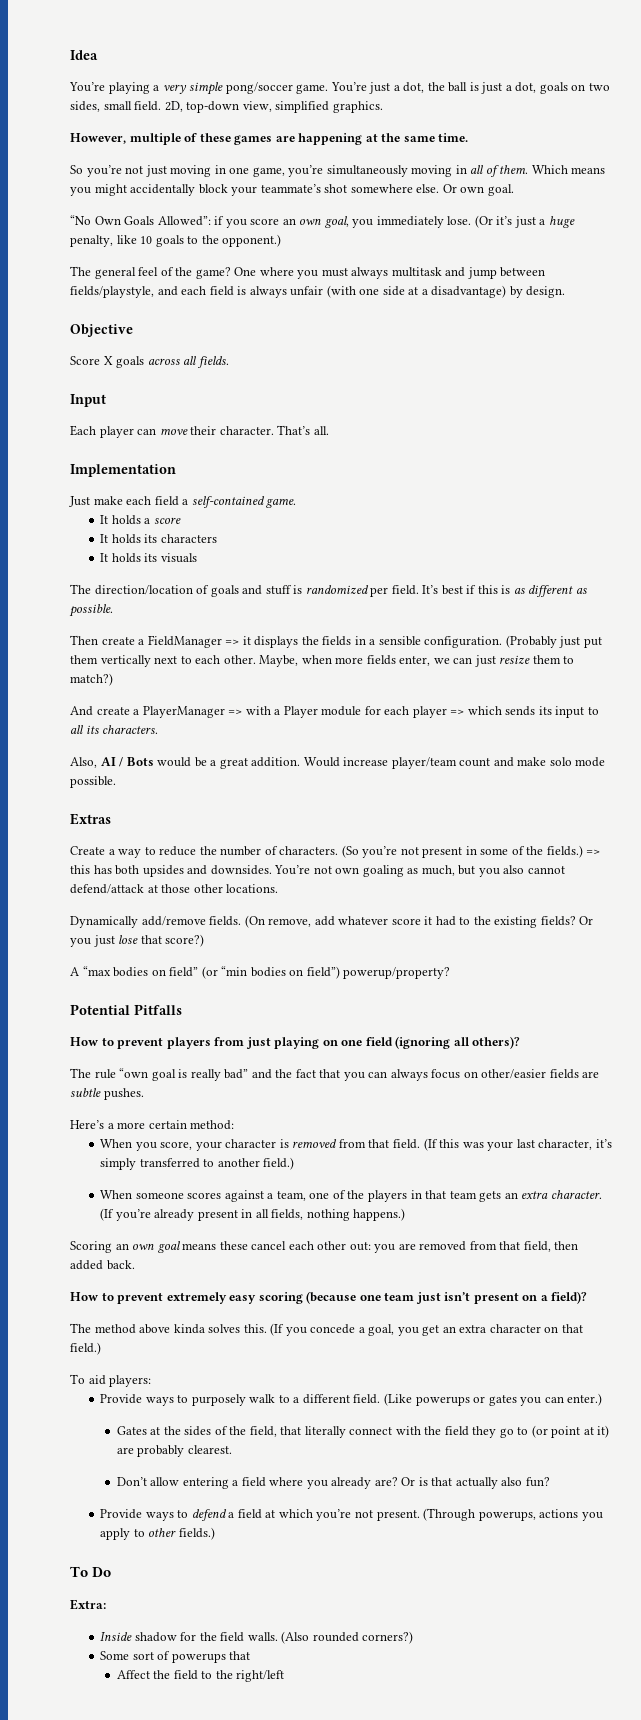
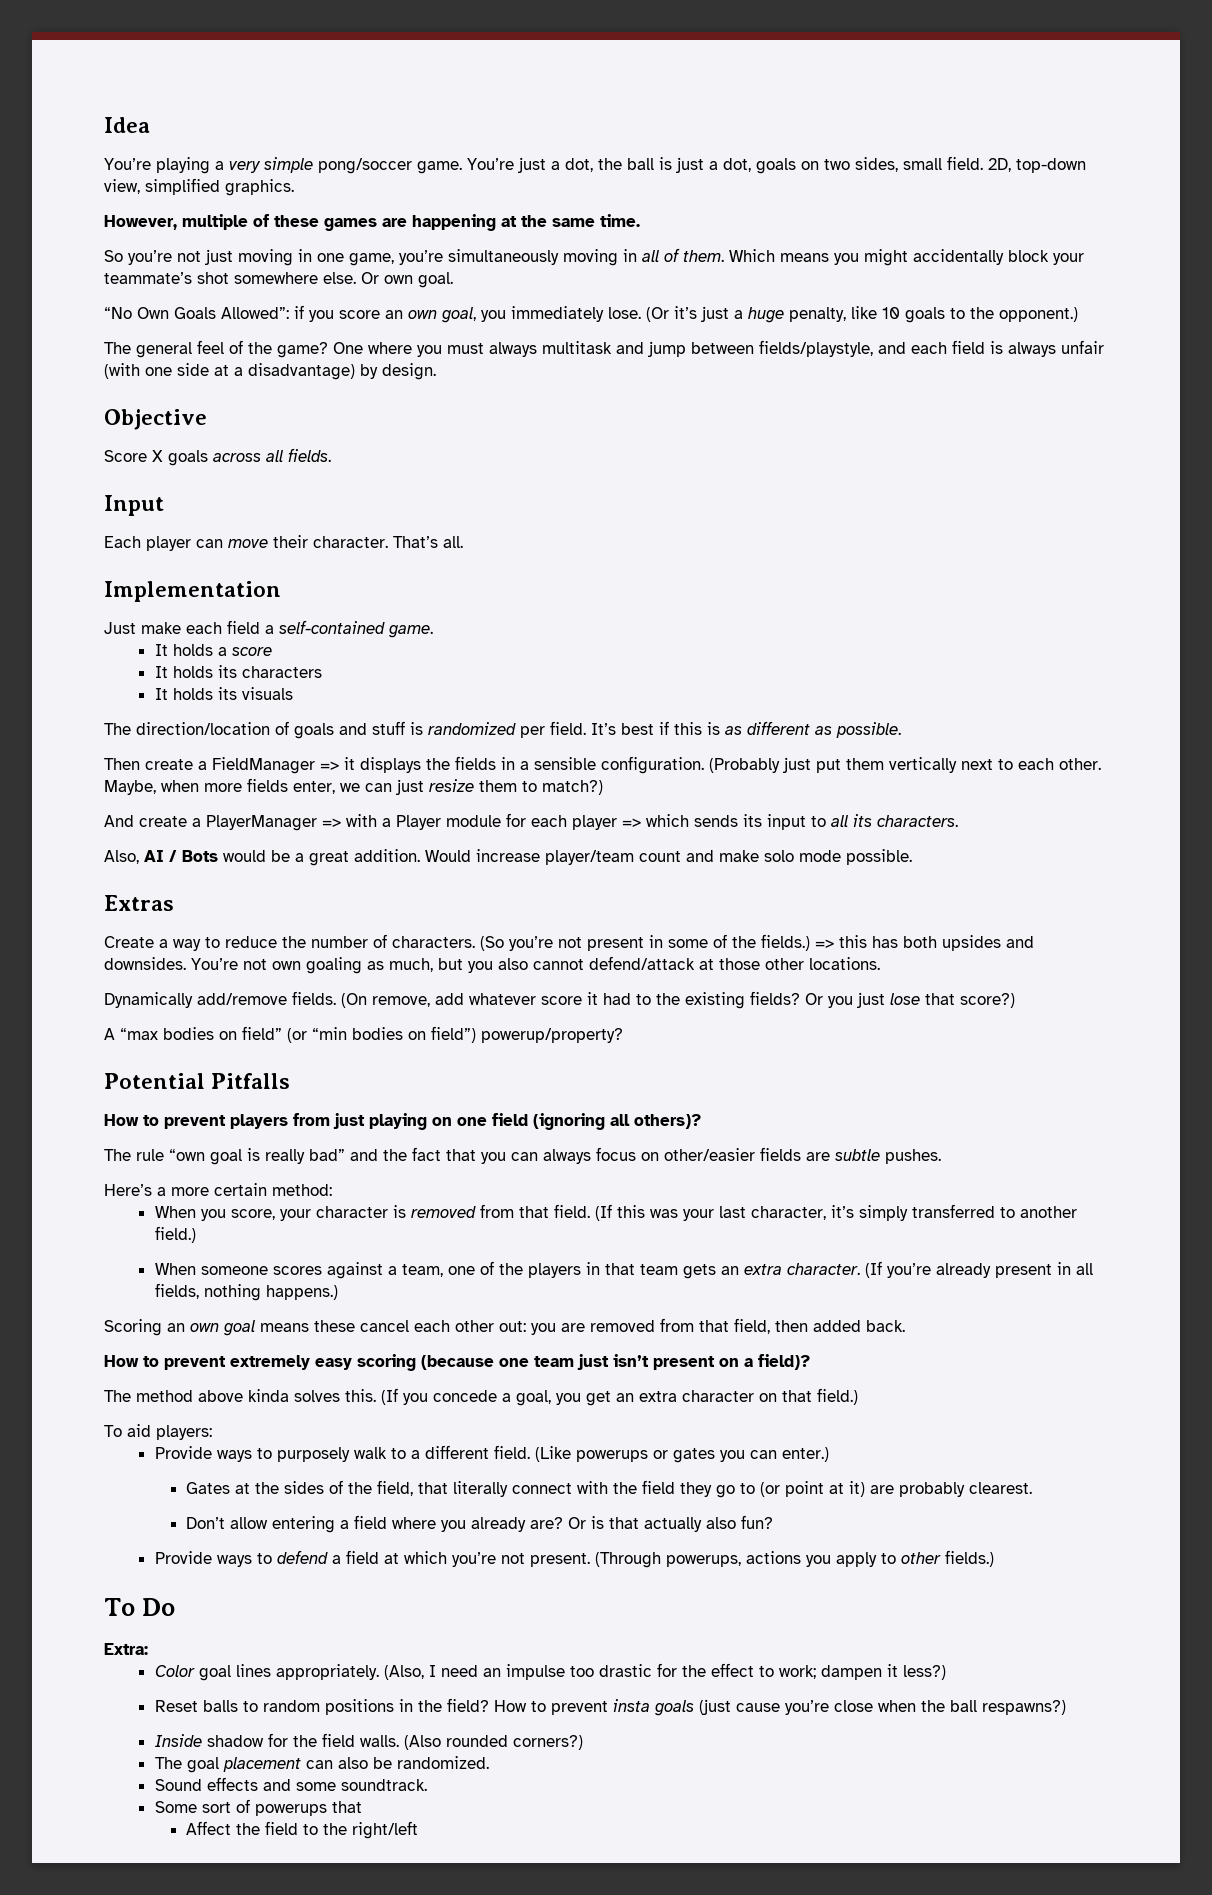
+ Color goal lines appropriately. (Also, I need an impulse too drastic for the effect to work; dampen it less?)
+ Reset balls to random positions in the field? How to prevent insta goals (just cause you’re close when the ball respawns?)
+ The goal placement can also be randomized.
+ Sound effects and some soundtrack.

